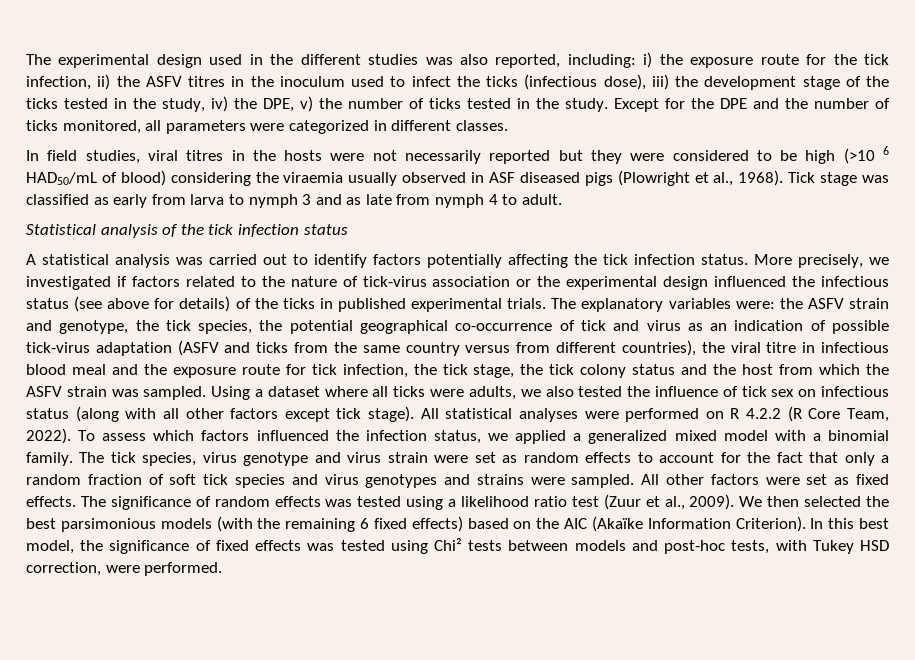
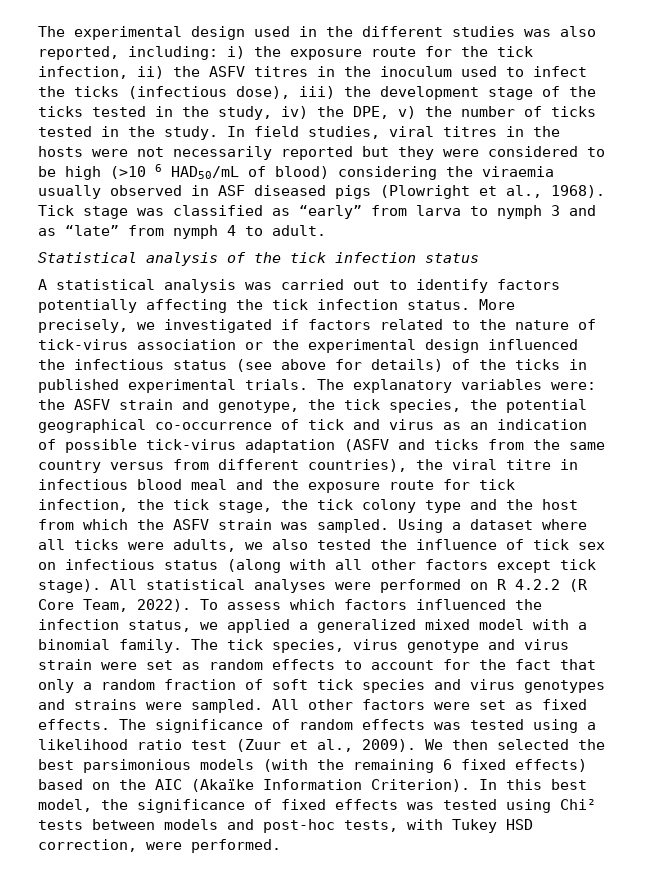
- i) the exposure route for the tick infection, ii) the ASFV titres in the inoculum used to infect the ticks (infectious dose), iii) the development stage of the ticks tested in the study, iv) the DPE, v) the number of ticks tested in the study. Except for the DPE and the number of ticks monitored, all parameters were categorized in different classes.
- In field studies, viral titres in the hosts were not necessarily reported but they were considered to be high (>10 6 HAD50/mL of blood) considering the viraemia usually observed in ASF diseased pigs (Plowright et al., 1968).
+ i) the exposure route for the tick infection, ii) the ASFV titres in the inoculum used to infect the ticks (infectious dose), iii) the development stage of the ticks tested in the study, iv) the DPE, v) the number of ticks tested in the study. In field studies, viral titres in the hosts were not necessarily reported but they were considered to be high (>10 6 HAD50/mL of blood) considering the viraemia usually observed in ASF diseased pigs (Plowright et al., 1968).
- Tick stage was classified as early from larva to nymph 3 and as late from nymph 4 to adult.
+ Tick stage was classified as “early” from larva to nymph 3 and as “late” from nymph 4 to adult.
- the ASFV strain and genotype, the tick species, the potential geographical co-occurrence of tick and virus as an indication of possible tick-virus adaptation (ASFV and ticks from the same country versus from different countries), the viral titre in infectious blood meal and the exposure route for tick infection, the tick stage, the tick colony status and the host from which the ASFV strain was sampled.
+ the ASFV strain and genotype, the tick species, the potential geographical co-occurrence of tick and virus as an indication of possible tick-virus adaptation (ASFV and ticks from the same country versus from different countries), the viral titre in infectious blood meal and the exposure route for tick infection, the tick stage, the tick colony type and the host from which the ASFV strain was sampled.

